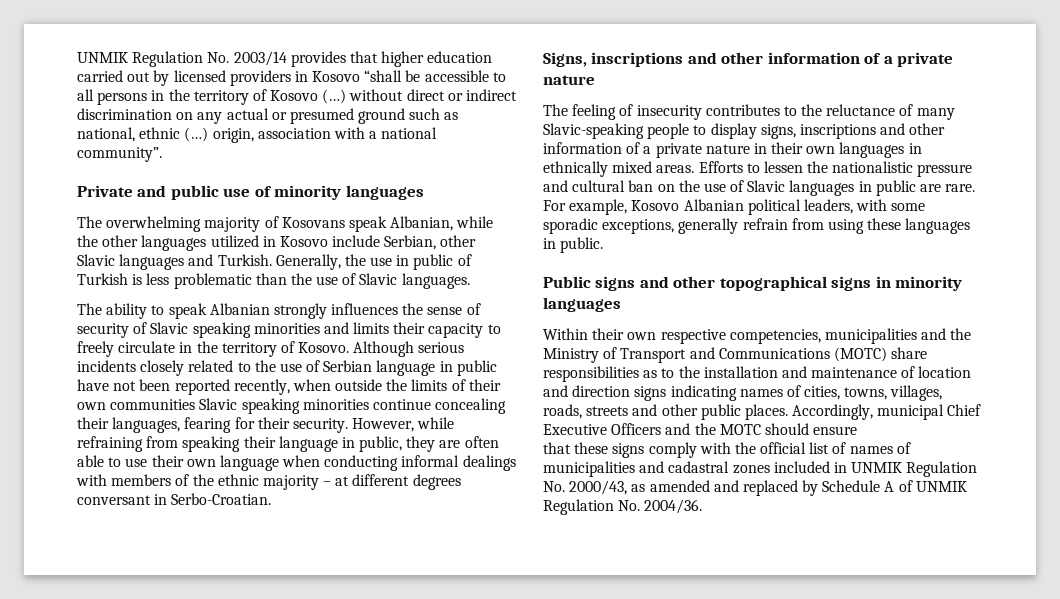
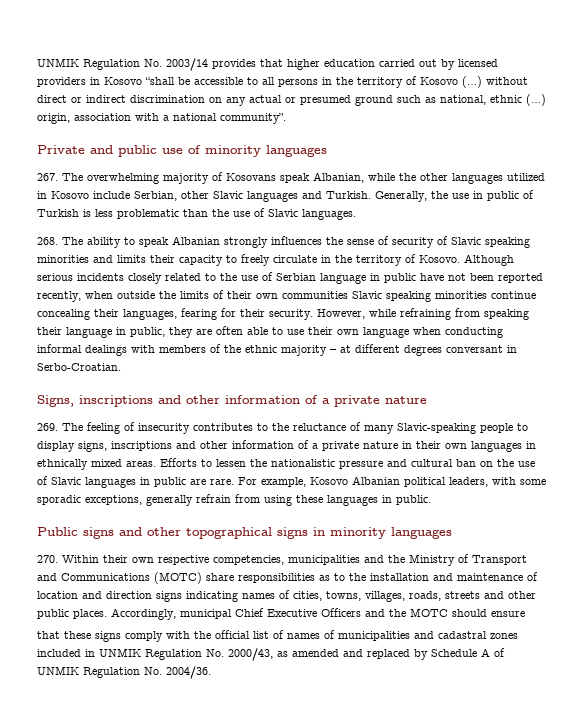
- The overwhelming majority of Kosovans speak Albanian, while the other languages utilized in Kosovo include Serbian, other Slavic languages and Turkish.
+ 267. The overwhelming majority of Kosovans speak Albanian, while the other languages utilized in Kosovo include Serbian, other Slavic languages and Turkish.
- The ability to speak Albanian strongly influences the sense of security of Slavic speaking minorities and limits their capacity to freely circulate in the territory of Kosovo.
+ 268. The ability to speak Albanian strongly influences the sense of security of Slavic speaking minorities and limits their capacity to freely circulate in the territory of Kosovo.
- The feeling of insecurity contributes to the reluctance of many Slavic-speaking people to display signs, inscriptions and other information of a private nature in their own languages in ethnically mixed areas.
+ 269. The feeling of insecurity contributes to the reluctance of many Slavic-speaking people to display signs, inscriptions and other information of a private nature in their own languages in ethnically mixed areas.
- Within their own respective competencies, municipalities and the Ministry of Transport and Communications (MOTC) share responsibilities as to the installation and maintenance of location and direction signs indicating names of cities, towns, villages, roads, streets and other public places.
+ 270. Within their own respective competencies, municipalities and the Ministry of Transport and Communications (MOTC) share responsibilities as to the installation and maintenance of location and direction signs indicating names of cities, towns, villages, roads, streets and other public places.

